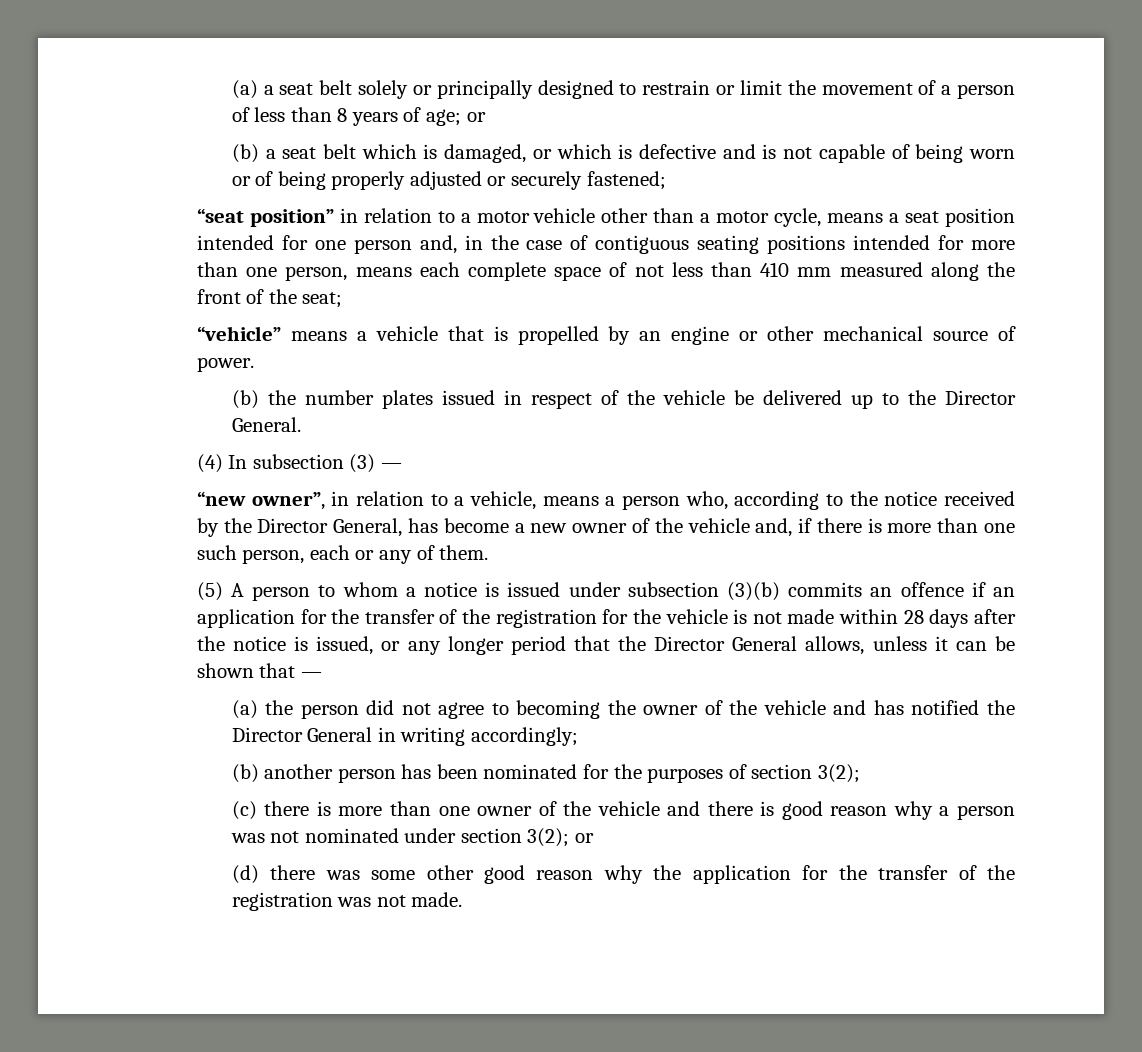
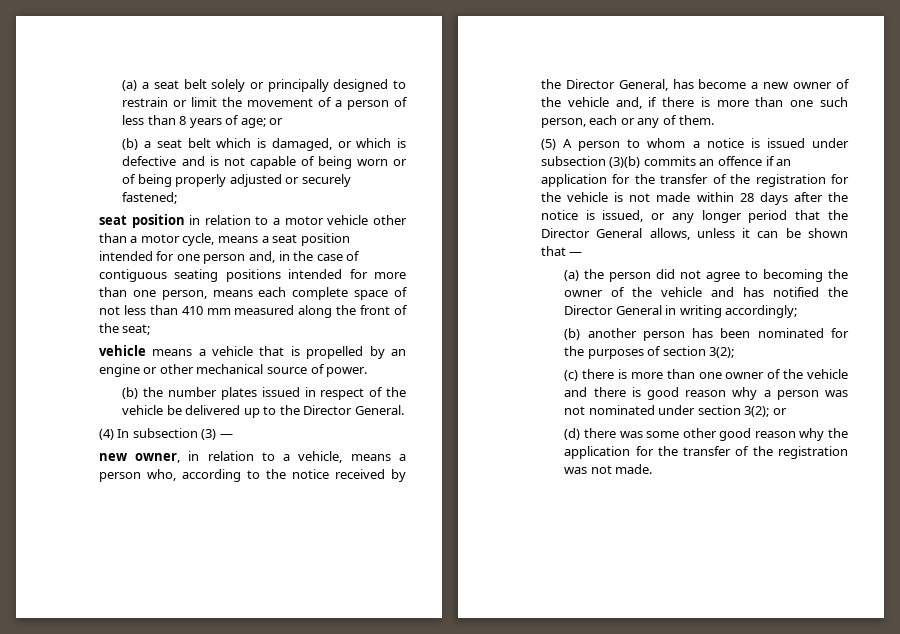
- “seat position” in relation to a motor vehicle other than a motor cycle, means a seat position intended for one person and, in the case of contiguous seating positions intended for more than one person, means each complete space of not less than 410 mm measured along the front of the seat;
+ seat position in relation to a motor vehicle other than a motor cycle, means a seat position intended for one person and, in the case of contiguous seating positions intended for more than one person, means each complete space of not less than 410 mm measured along the front of the seat;
- “vehicle” means a vehicle that is propelled by an engine or other mechanical source of power.
+ vehicle means a vehicle that is propelled by an engine or other mechanical source of power.
- “new owner”, in relation to a vehicle, means a person who, according to the notice received by the Director General, has become a new owner of the vehicle and, if there is more than one such person, each or any of them.
+ new owner, in relation to a vehicle, means a person who, according to the notice received by the Director General, has become a new owner of the vehicle and, if there is more than one such person, each or any of them.

